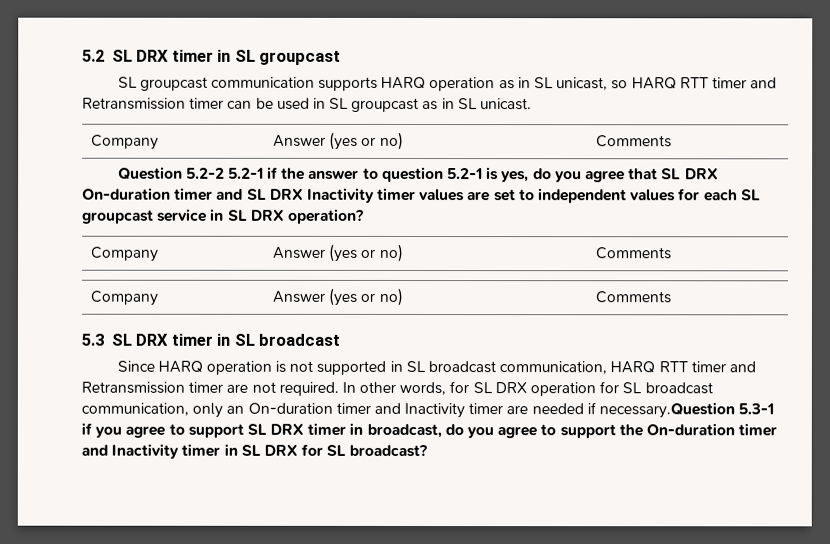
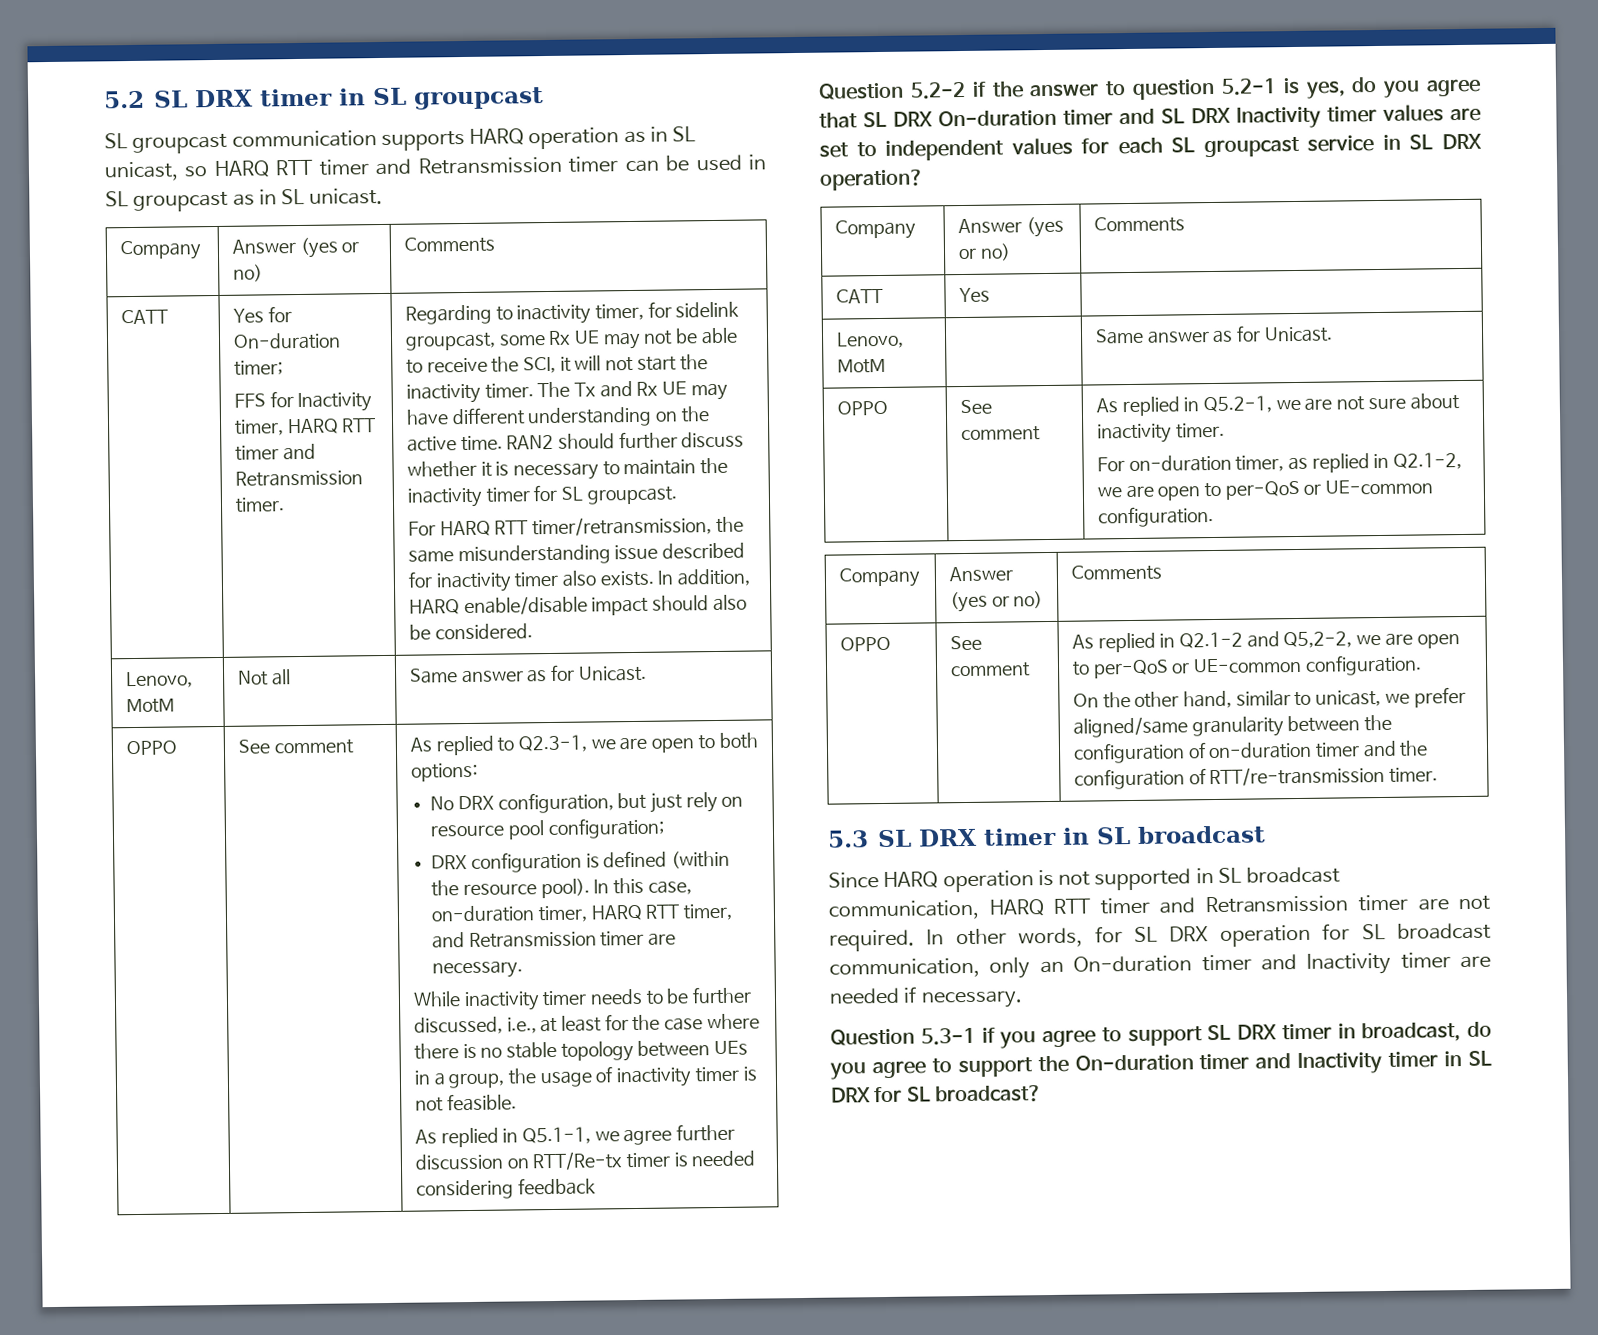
+ CATT | Yes for On-duration timer;
+ FFS for Inactivity timer, HARQ RTT timer and Retransmission timer. | Regarding to inactivity timer, for sidelink groupcast, some Rx UE may not be able to receive the SCI, it will not start the inactivity timer. The Tx and Rx UE may have different understanding on the active time. RAN2 should further discuss whether it is necessary to maintain the inactivity timer for SL groupcast.
+ For HARQ RTT timer/retransmission, the same misunderstanding issue described for inactivity timer also exists. In addition, HARQ enable/disable impact should also be considered.
+ Lenovo, MotM | Not all | Same answer as for Unicast.
+ OPPO | See comment | As replied to Q2.3-1, we are open to both options:
+ No DRX configuration, but just rely on resource pool configuration;
+ DRX configuration is defined (within the resource pool). In this case, on-duration timer, HARQ RTT timer, and Retransmission timer are necessary.
+ While inactivity timer needs to be further discussed, i.e., at least for the case where there is no stable topology between UEs in a group, the usage of inactivity timer is not feasible.
+ As replied in Q5.1-1, we agree further discussion on RTT/Re-tx timer is needed considering feedback
- Question 5.2-2 5.2-1 if the answer to question 5.2-1 is yes, do you agree that SL DRX On-duration timer and SL DRX Inactivity timer values are set to independent values for each SL groupcast service in SL DRX operation?
+ Question 5.2-2 if the answer to question 5.2-1 is yes, do you agree that SL DRX On-duration timer and SL DRX Inactivity timer values are set to independent values for each SL groupcast service in SL DRX operation?
  Company | Answer (yes or no) | Comments
+ CATT | Yes |
+ Lenovo, MotM | | Same answer as for Unicast.
+ OPPO | See comment | As replied in Q5.2-1, we are not sure about inactivity timer.
+ For on-duration timer, as replied in Q2.1-2, we are open to per-QoS or UE-common configuration.
  Company | Answer (yes or no) | Comments
+ OPPO | See comment | As replied in Q2.1-2 and Q5,2-2, we are open to per-QoS or UE-common configuration.
+ On the other hand, similar to unicast, we prefer aligned/same granularity between the configuration of on-duration timer and the configuration of RTT/re-transmission timer.
- In other words, for SL DRX operation for SL broadcast communication, only an On-duration timer and Inactivity timer are needed if necessary.Question 5.3-1 if you agree to support SL DRX timer in broadcast, do you agree to support the On-duration timer and Inactivity timer in SL DRX for SL broadcast?
+ In other words, for SL DRX operation for SL broadcast communication, only an On-duration timer and Inactivity timer are needed if necessary.
+ Question 5.3-1 if you agree to support SL DRX timer in broadcast, do you agree to support the On-duration timer and Inactivity timer in SL DRX for SL broadcast?

